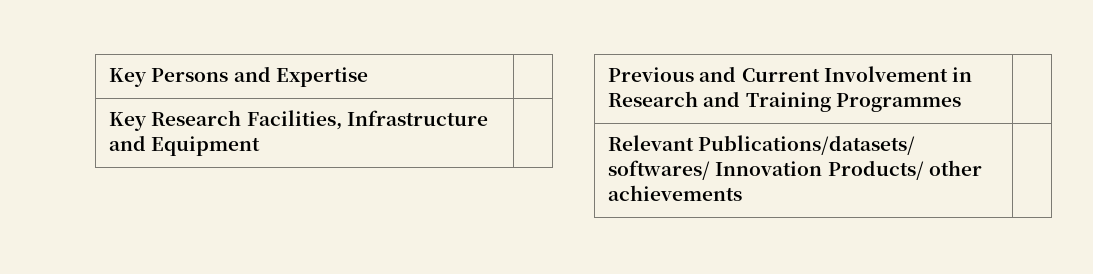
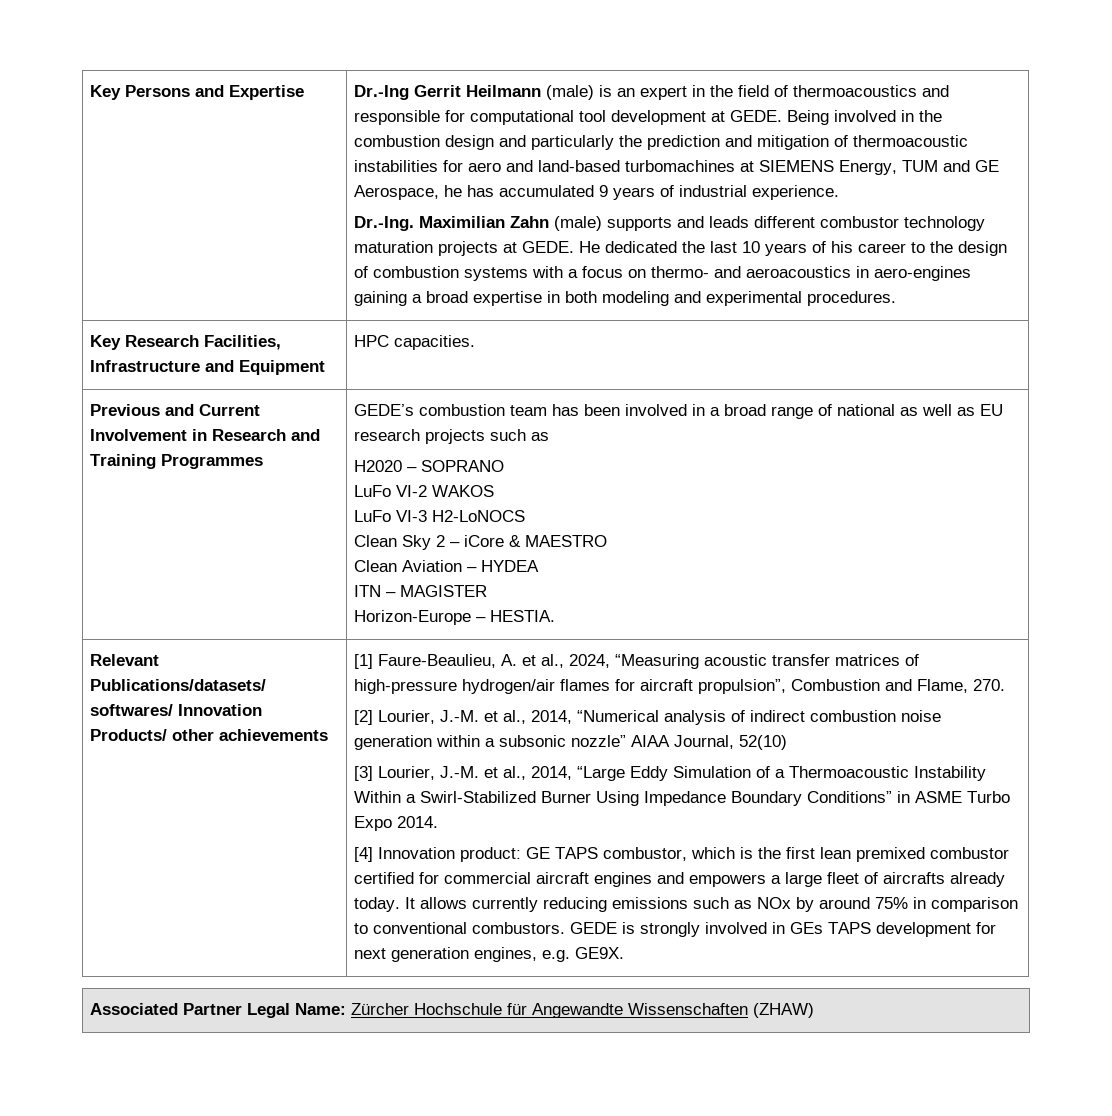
+ Dr.-Ing Gerrit Heilmann (male) is an expert in the field of thermoacoustics and responsible for computational tool development at GEDE. Being involved in the combustion design and particularly the prediction and mitigation of thermoacoustic instabilities for aero and land-based turbomachines at SIEMENS Energy, TUM and GE Aerospace, he has accumulated 9 years of industrial experience.
+ Dr.-Ing. Maximilian Zahn (male) supports and leads different combustor technology maturation projects at GEDE. He dedicated the last 10 years of his career to the design of combustion systems with a focus on thermo- and aeroacoustics in aero-engines gaining a broad expertise in both modeling and experimental procedures.
- Key Research Facilities, Infrastructure and Equipment |
+ Key Research Facilities, Infrastructure and Equipment | HPC capacities.
+ GEDE’s combustion team has been involved in a broad range of national as well as EU research projects such as
+ H2020 – SOPRANO
+ LuFo VI-2 WAKOS
+ LuFo VI-3 H2-LoNOCS
+ Clean Sky 2 – iCore & MAESTRO
+ Clean Aviation – HYDEA
+ ITN – MAGISTER
+ Horizon-Europe – HESTIA.
+ [1] Faure-Beaulieu, A. et al., 2024, “Measuring acoustic transfer matrices of high-pressure hydrogen/air flames for aircraft propulsion”, Combustion and Flame, 270.
+ [2] Lourier, J.-M. et al., 2014, “Numerical analysis of indirect combustion noise generation within a subsonic nozzle” AIAA Journal, 52(10)
+ [3] Lourier, J.-M. et al., 2014, “Large Eddy Simulation of a Thermoacoustic Instability Within a Swirl-Stabilized Burner Using Impedance Boundary Conditions” in ASME Turbo Expo 2014.
+ [4] Innovation product: GE TAPS combustor, which is the first lean premixed combustor certified for commercial aircraft engines and empowers a large fleet of aircrafts already today. It allows currently reducing emissions such as NOx by around 75% in comparison to conventional combustors. GEDE is strongly involved in GEs TAPS development for next generation engines, e.g. GE9X.
+ Associated Partner Legal Name: Zürcher Hochschule für Angewandte Wissenschaften (ZHAW)

